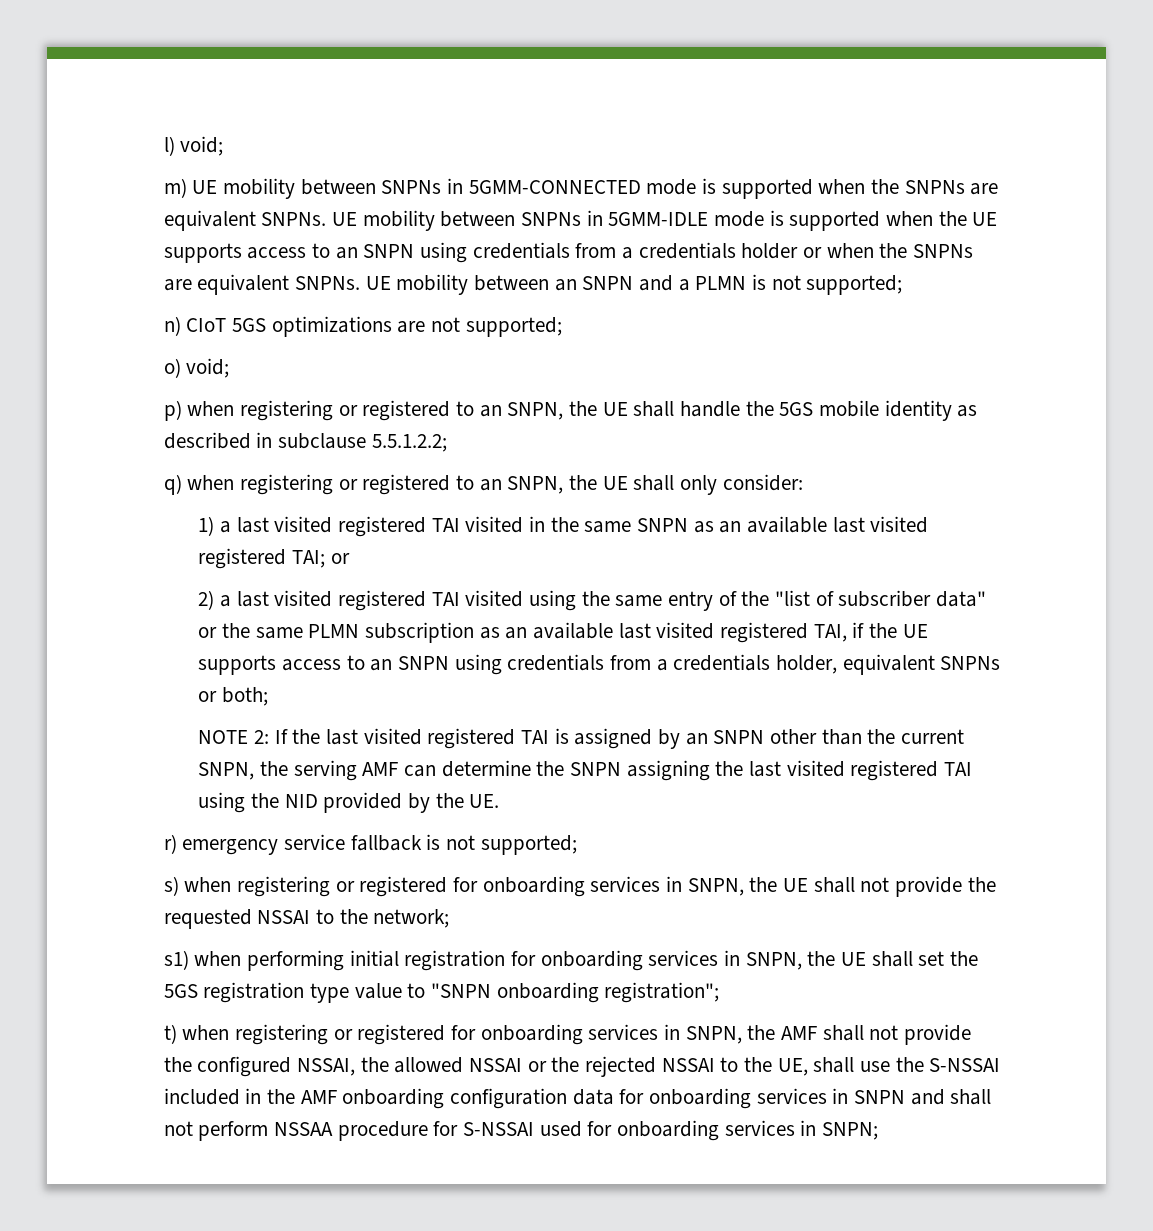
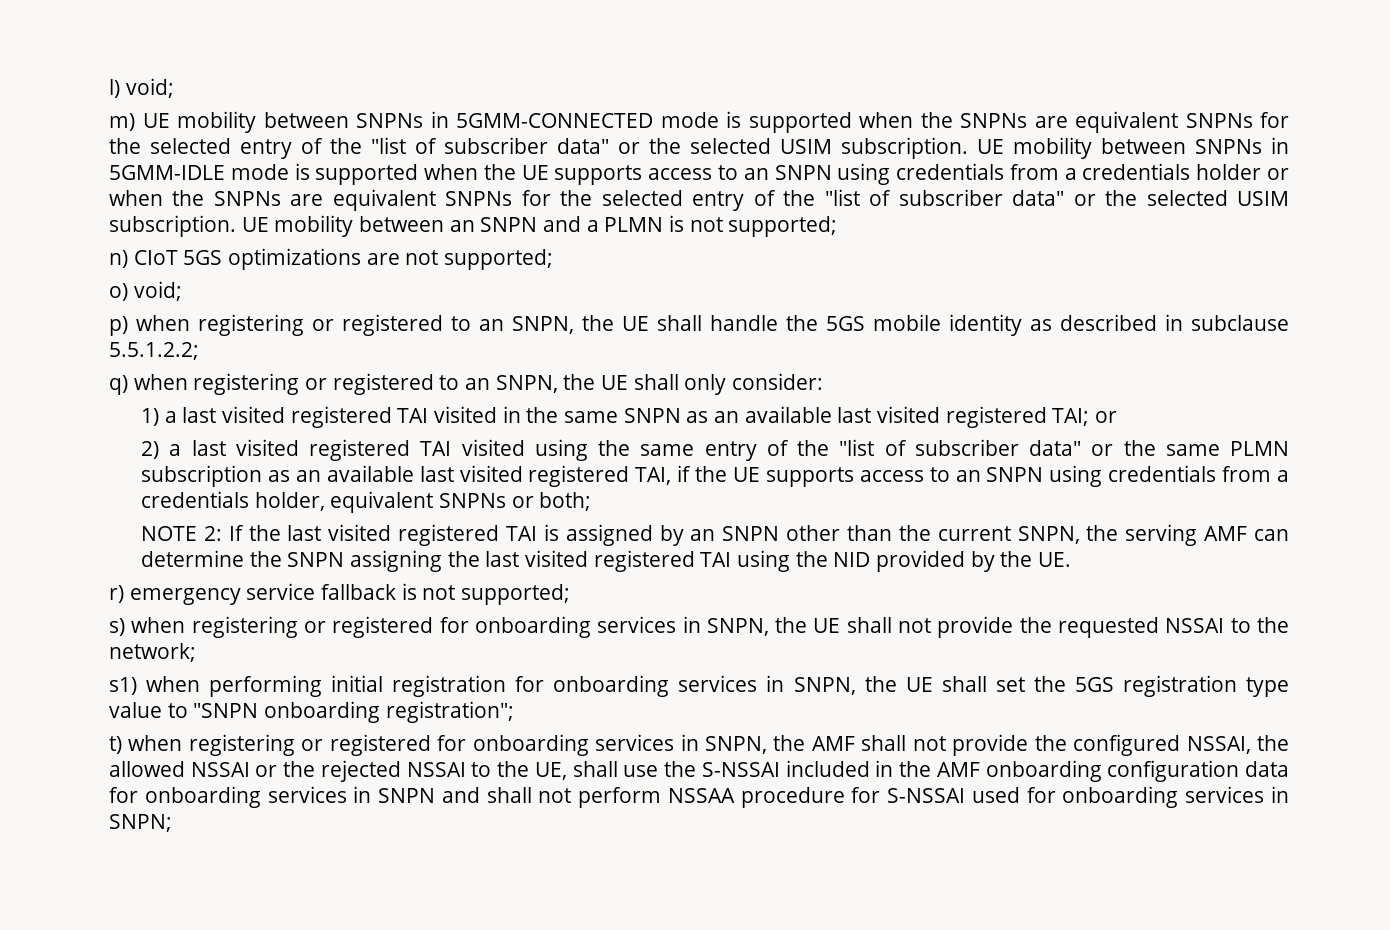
- m) UE mobility between SNPNs in 5GMM-CONNECTED mode is supported when the SNPNs are equivalent SNPNs.
+ m) UE mobility between SNPNs in 5GMM-CONNECTED mode is supported when the SNPNs are equivalent SNPNs for the selected entry of the "list of subscriber data" or the selected USIM subscription.
- UE mobility between SNPNs in 5GMM-IDLE mode is supported when the UE supports access to an SNPN using credentials from a credentials holder or when the SNPNs are equivalent SNPNs.
+ UE mobility between SNPNs in 5GMM-IDLE mode is supported when the UE supports access to an SNPN using credentials from a credentials holder or when the SNPNs are equivalent SNPNs for the selected entry of the "list of subscriber data" or the selected USIM subscription.

